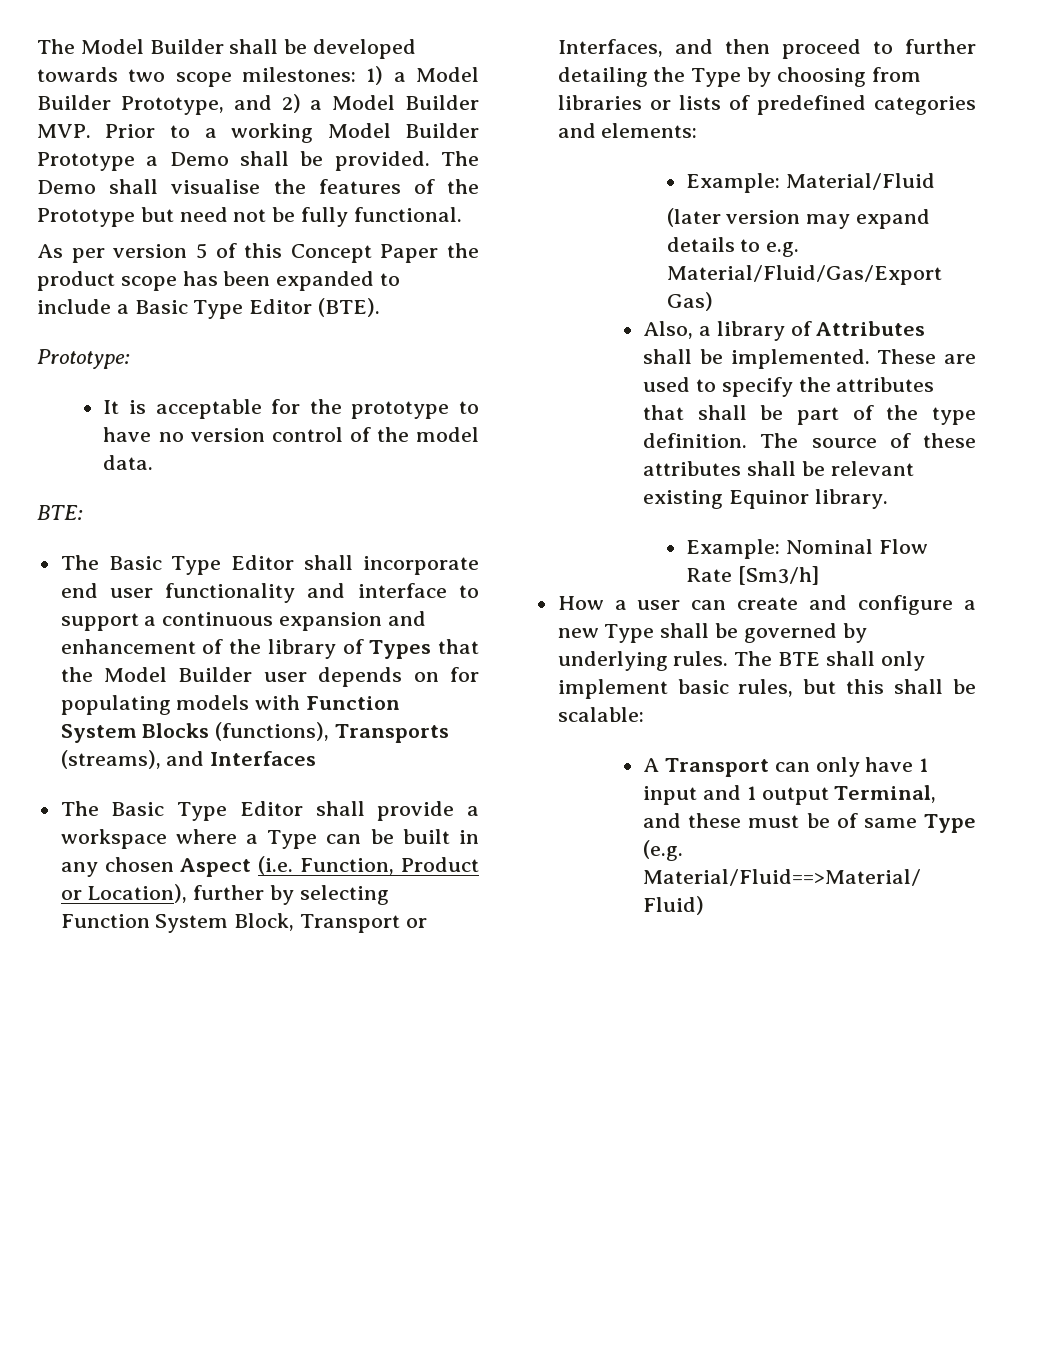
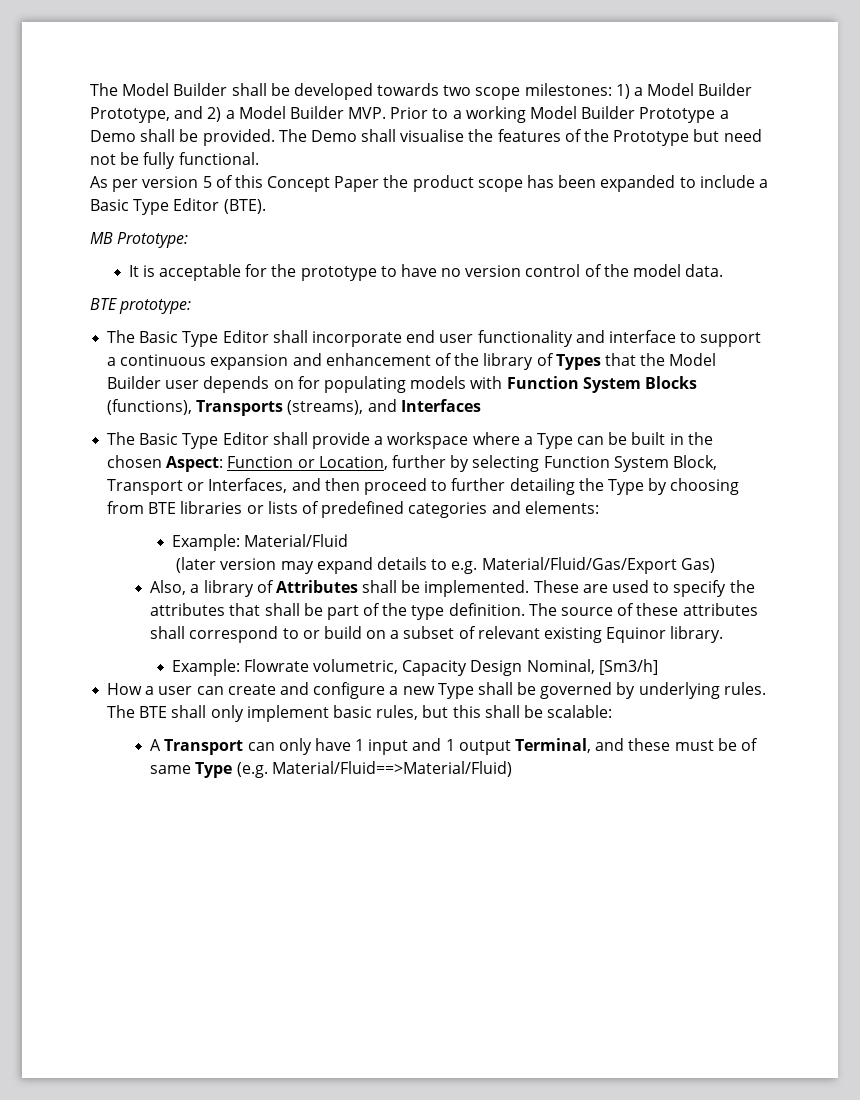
- Prototype:
+ MB Prototype:
- BTE:
+ BTE prototype:
- The Basic Type Editor shall provide a workspace where a Type can be built in any chosen Aspect (i.e. Function, Product or Location), further by selecting Function System Block, Transport or Interfaces, and then proceed to further detailing the Type by choosing from libraries or lists of predefined categories and elements:
+ The Basic Type Editor shall provide a workspace where a Type can be built in the chosen Aspect: Function or Location, further by selecting Function System Block, Transport or Interfaces, and then proceed to further detailing the Type by choosing from BTE libraries or lists of predefined categories and elements:
- The source of these attributes shall be relevant existing Equinor library.
+ The source of these attributes shall correspond to or build on a subset of relevant existing Equinor library.
- Example: Nominal Flow Rate [Sm3/h]
+ Example: Flowrate volumetric, Capacity Design Nominal, [Sm3/h]

